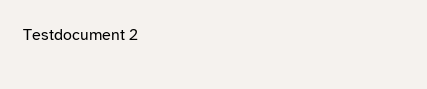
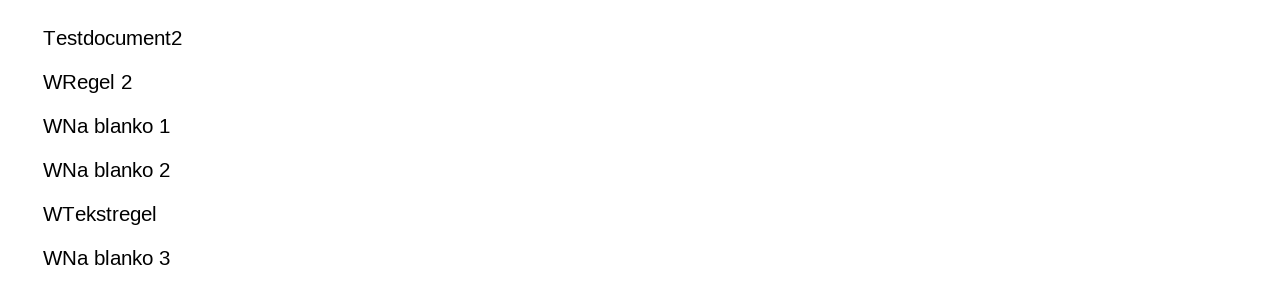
- Testdocument 2
+ Testdocument2
+ WRegel 2
+ WNa blanko 1
+ WNa blanko 2
+ WTekstregel
+ WNa blanko 3

